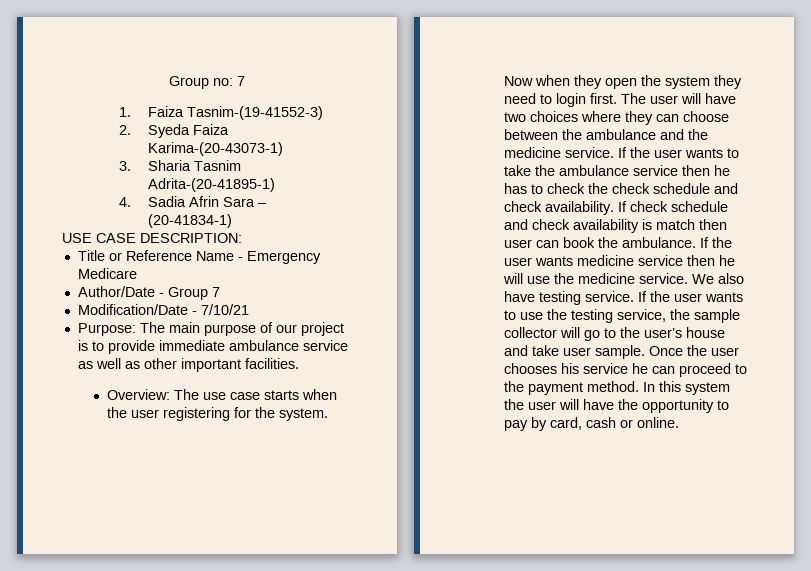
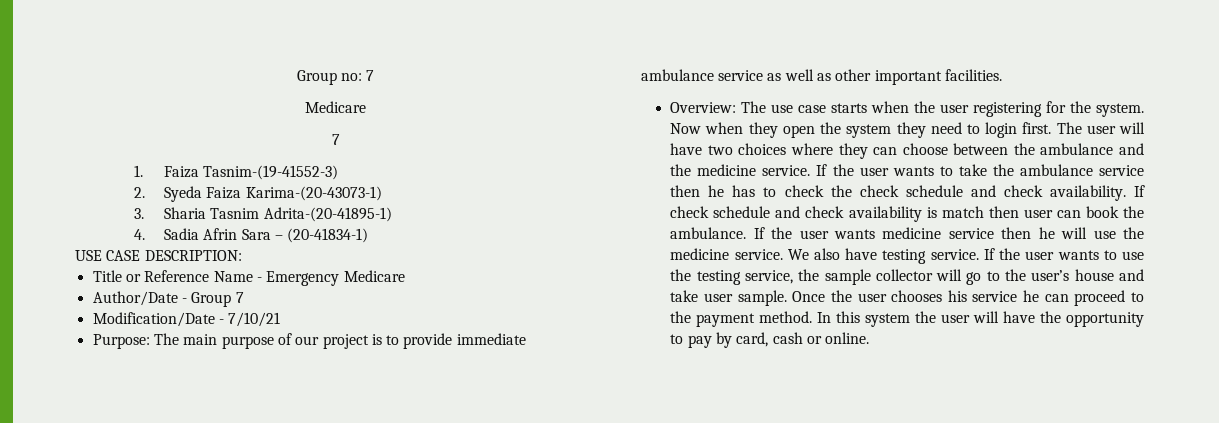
  Group no: 7
+ Medicare
+ 7

